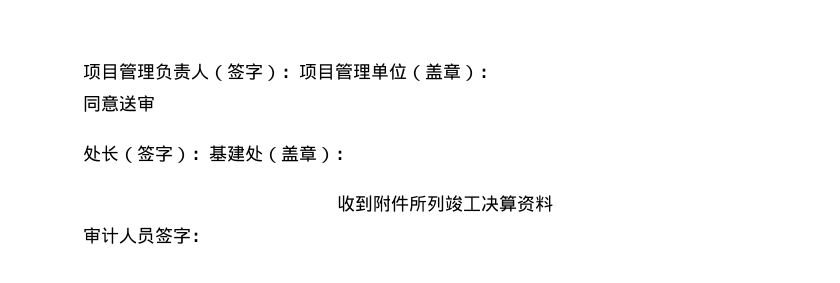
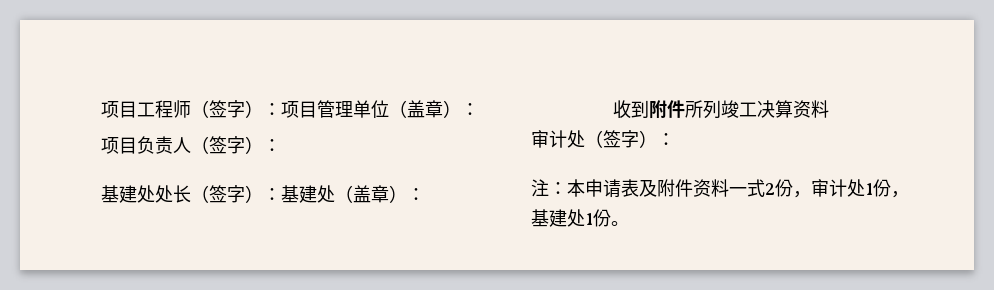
- 项目管理负责人（签字）：项目管理单位（盖章）：
+ 项目工程师（签字）：项目管理单位（盖章）：
- 同意送审
- 处长（签字）：基建处（盖章）：
+ 项目负责人（签字）：
+ 基建处处长（签字）：基建处（盖章）：
- 审计人员签字：
+ 审计处（签字）：
+ 注：本申请表及附件资料一式2份，审计处1份，基建处1份。

